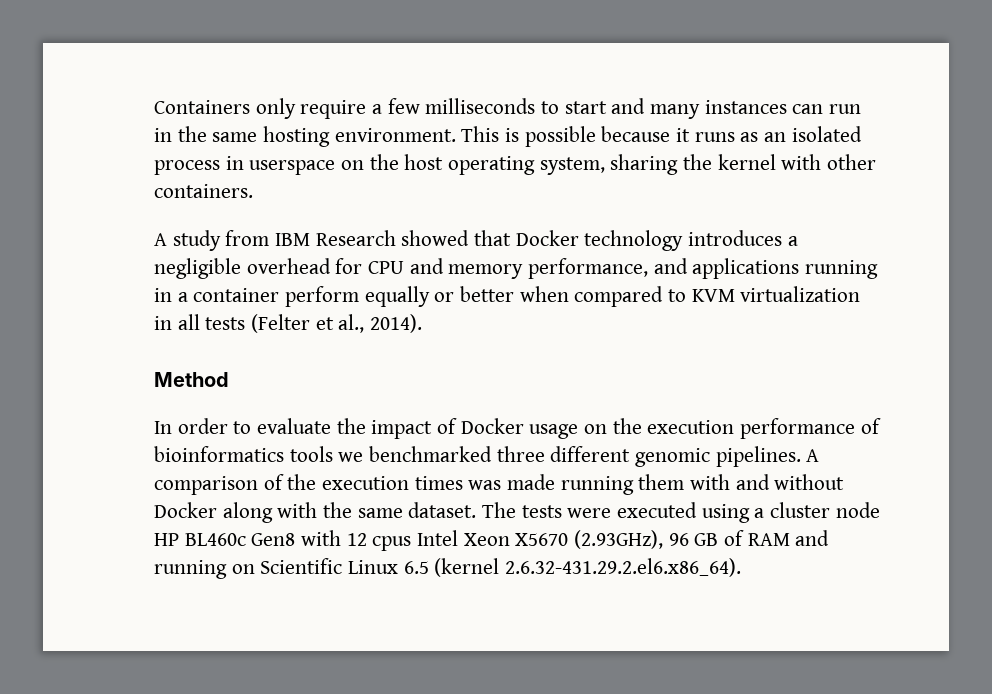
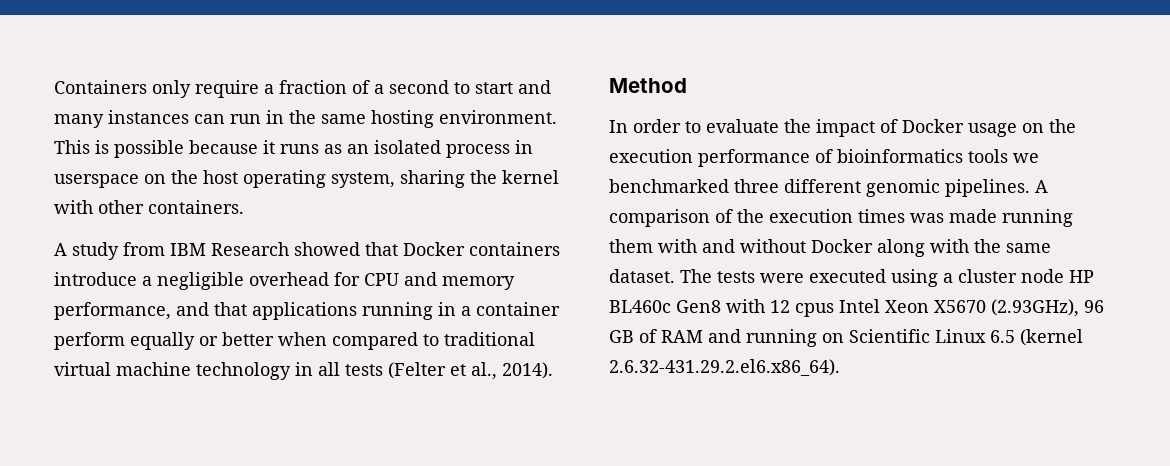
- Containers only require a few milliseconds to start and many instances can run in the same hosting environment.
+ Containers only require a fraction of a second to start and many instances can run in the same hosting environment.
- A study from IBM Research showed that Docker technology introduces a negligible overhead for CPU and memory performance, and applications running in a container perform equally or better when compared to KVM virtualization in all tests (Felter et al., 2014).
+ A study from IBM Research showed that Docker containers introduce a negligible overhead for CPU and memory performance, and that applications running in a container perform equally or better when compared to traditional virtual machine technology in all tests (Felter et al., 2014).

